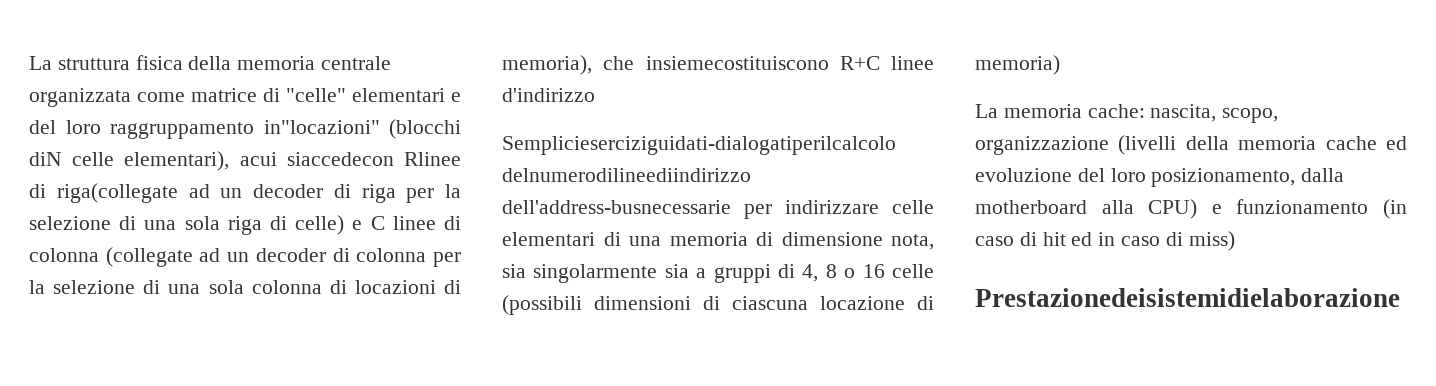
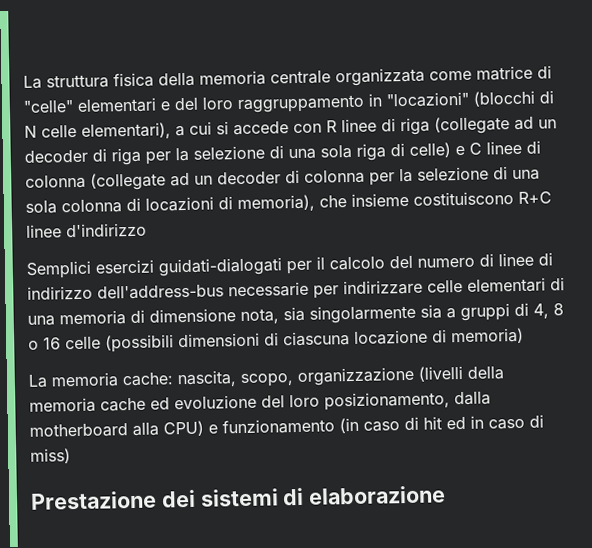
- La struttura fisica della memoria centrale organizzata come matrice di "celle" elementari e del loro raggruppamento in"locazioni" (blocchi diN celle elementari), acui siaccedecon Rlinee di riga(collegate ad un decoder di riga per la selezione di una sola riga di celle) e C linee di colonna (collegate ad un decoder di colonna per la selezione di una sola colonna di locazioni di memoria), che insiemecostituiscono R+C linee d'indirizzo
+ La struttura fisica della memoria centrale organizzata come matrice di "celle" elementari e del loro raggruppamento in "locazioni" (blocchi di N celle elementari), a cui si accede con R linee di riga (collegate ad un decoder di riga per la selezione di una sola riga di celle) e C linee di colonna (collegate ad un decoder di colonna per la selezione di una sola colonna di locazioni di memoria), che insieme costituiscono R+C linee d'indirizzo
- Semplicieserciziguidati-dialogatiperilcalcolo delnumerodilineediindirizzo dell'address-busnecessarie per indirizzare celle elementari di una memoria di dimensione nota, sia singolarmente sia a gruppi di 4, 8 o 16 celle (possibili dimensioni di ciascuna locazione di memoria)
+ Semplici esercizi guidati-dialogati per il calcolo del numero di linee di indirizzo dell'address-bus necessarie per indirizzare celle elementari di una memoria di dimensione nota, sia singolarmente sia a gruppi di 4, 8 o 16 celle (possibili dimensioni di ciascuna locazione di memoria)
- Prestazionedeisistemidielaborazione
+ Prestazione dei sistemi di elaborazione

